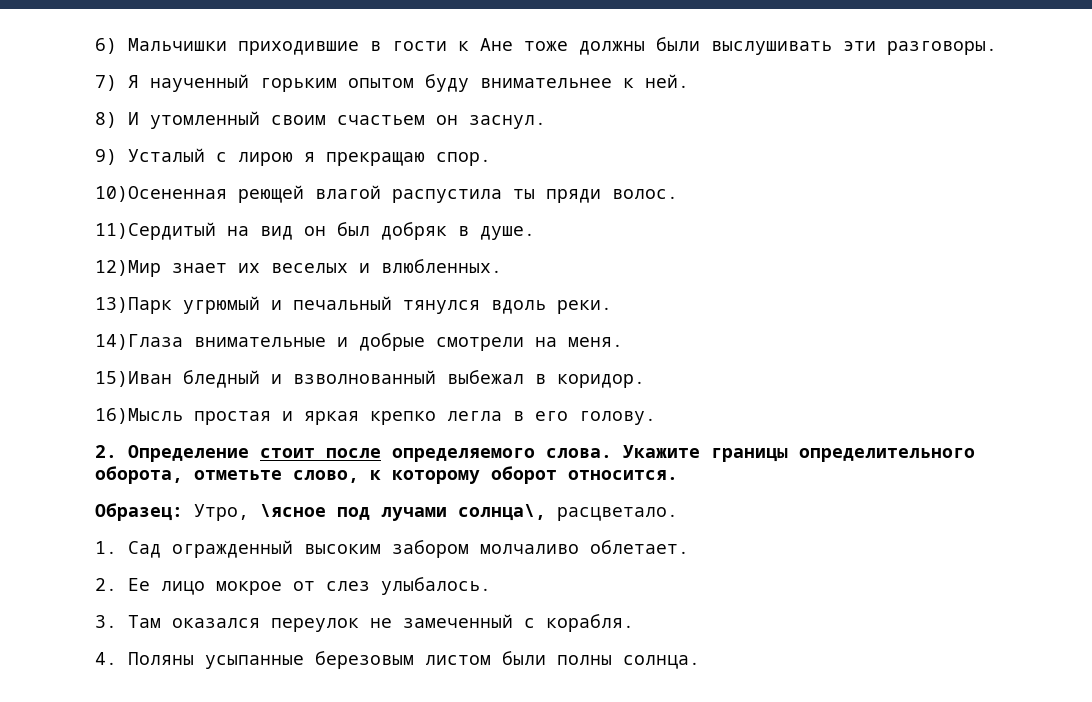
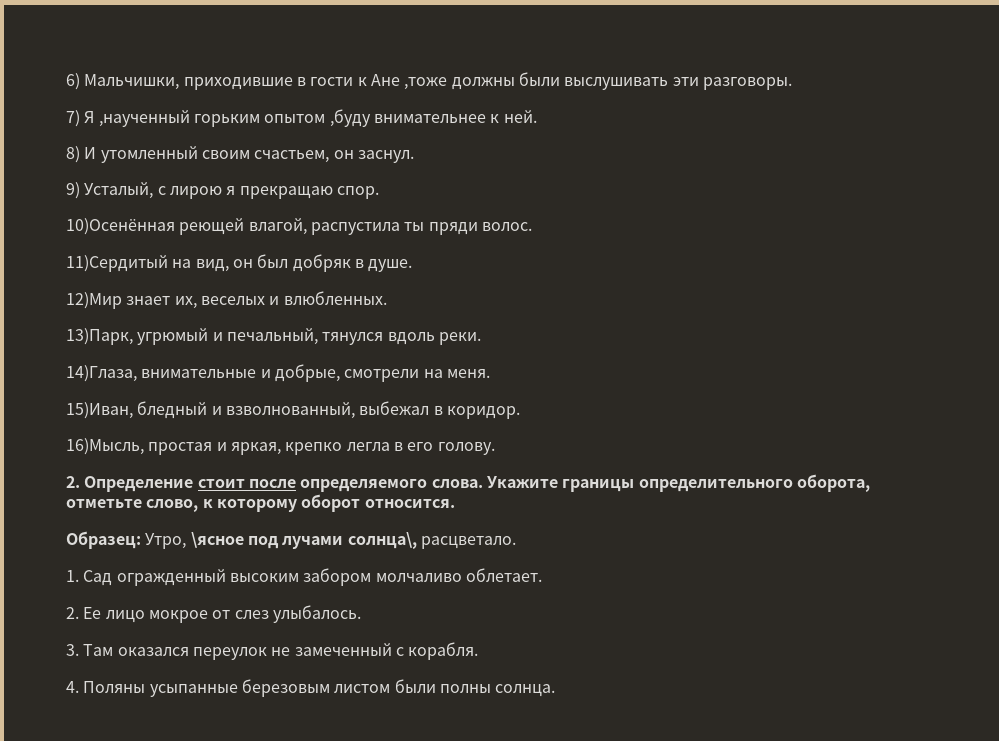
- 6) Мальчишки приходившие в гости к Ане тоже должны были выслушивать эти разговоры.
+ 6) Мальчишки, приходившие в гости к Ане ,тоже должны были выслушивать эти разговоры.
- 7) Я наученный горьким опытом буду внимательнее к ней.
+ 7) Я ,наученный горьким опытом ,буду внимательнее к ней.
- 8) И утомленный своим счастьем он заснул.
+ 8) И утомленный своим счастьем, он заснул.
- 9) Усталый с лирою я прекращаю спор.
+ 9) Усталый, с лирою я прекращаю спор.
- 10)Осененная реющей влагой распустила ты пряди волос.
+ 10)Осенённая реющей влагой, распустила ты пряди волос.
- 11)Сердитый на вид он был добряк в душе.
+ 11)Сердитый на вид, он был добряк в душе.
- 12)Мир знает их веселых и влюбленных.
+ 12)Мир знает их, веселых и влюбленных.
- 13)Парк угрюмый и печальный тянулся вдоль реки.
+ 13)Парк, угрюмый и печальный, тянулся вдоль реки.
- 14)Глаза внимательные и добрые смотрели на меня.
+ 14)Глаза, внимательные и добрые, смотрели на меня.
- 15)Иван бледный и взволнованный выбежал в коридор.
+ 15)Иван, бледный и взволнованный, выбежал в коридор.
- 16)Мысль простая и яркая крепко легла в его голову.
+ 16)Мысль, простая и яркая, крепко легла в его голову.

